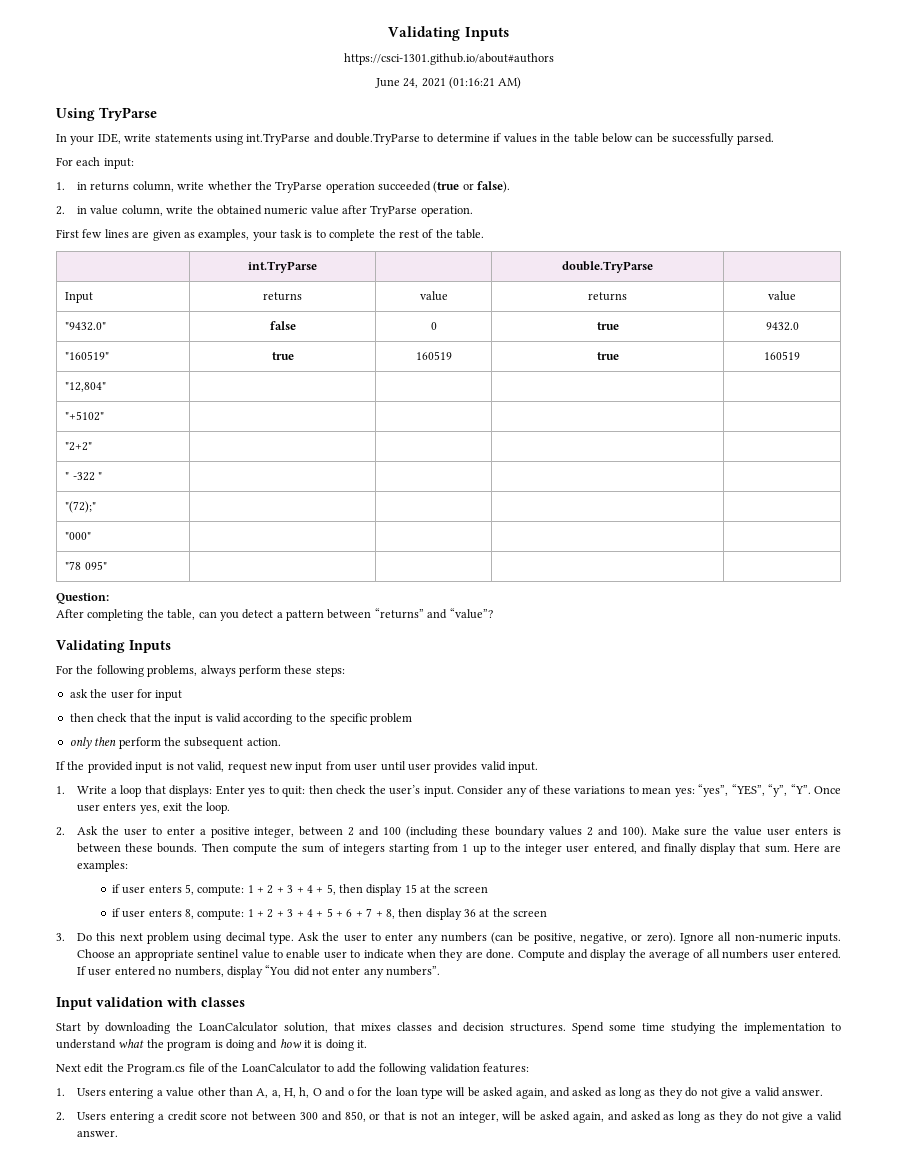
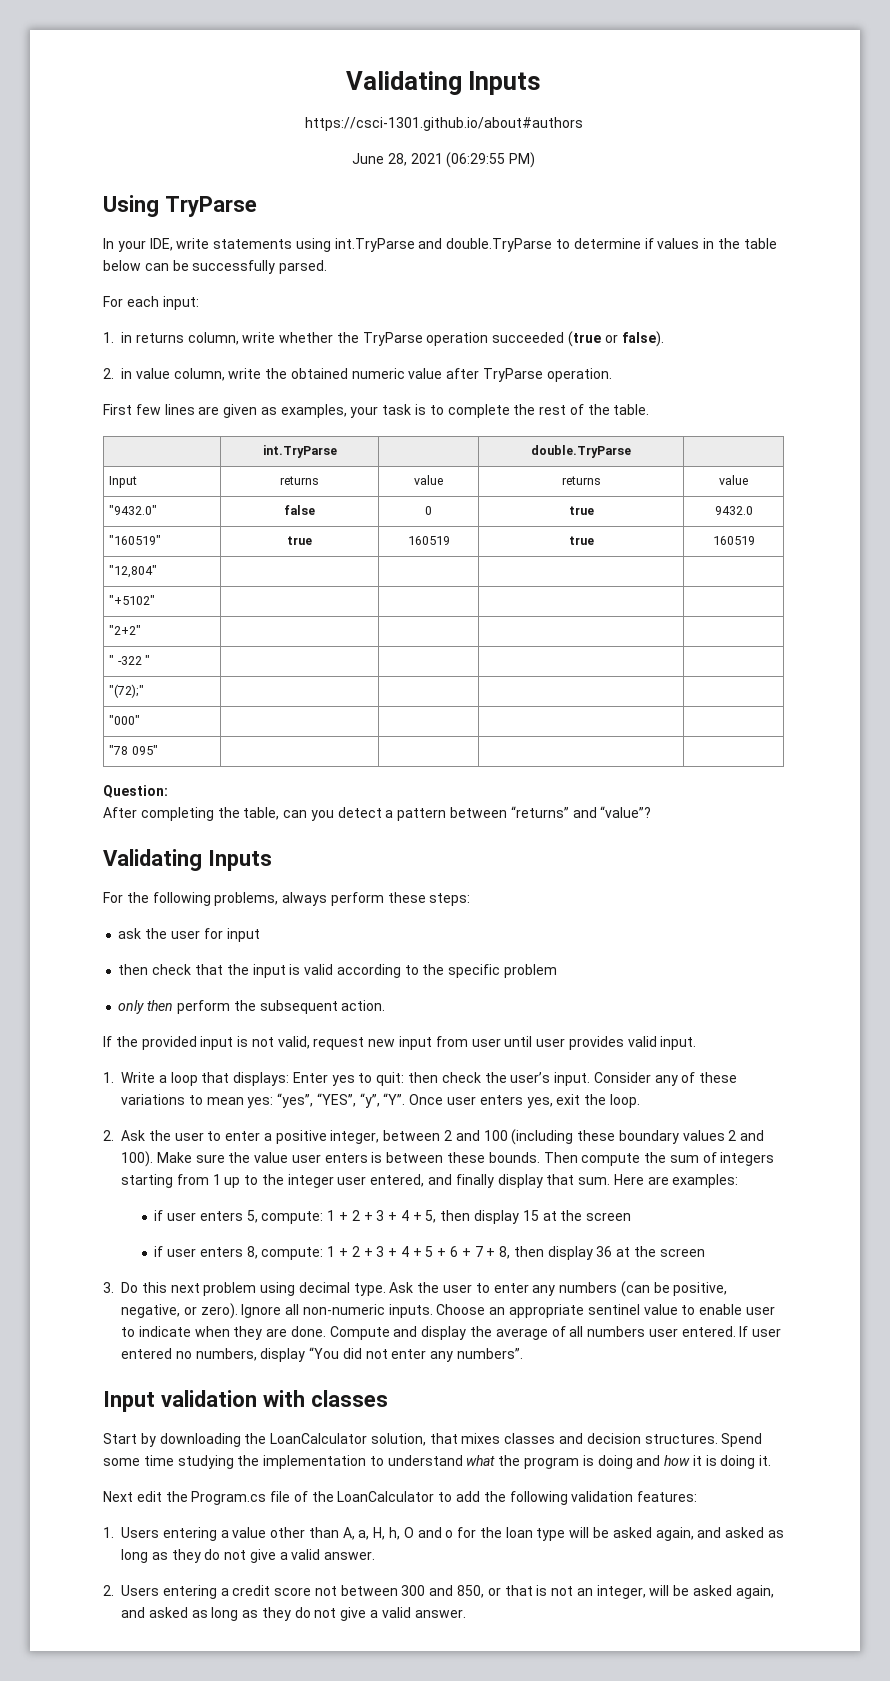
- June 24, 2021 (01:16:21 AM)
+ June 28, 2021 (06:29:55 PM)

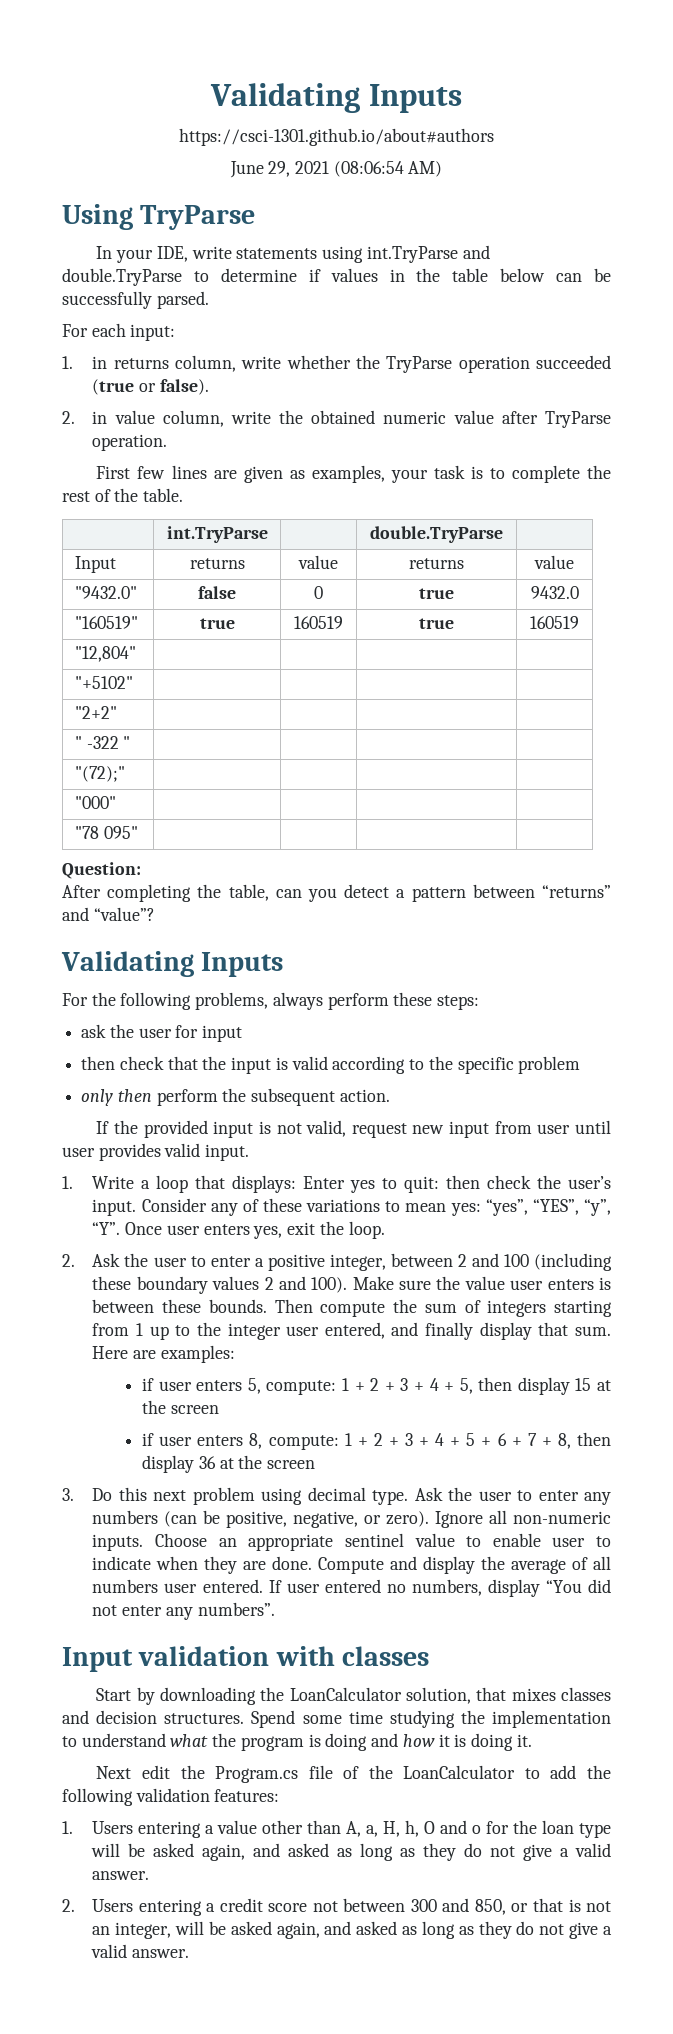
- June 28, 2021 (06:29:55 PM)
+ June 29, 2021 (08:06:54 AM)

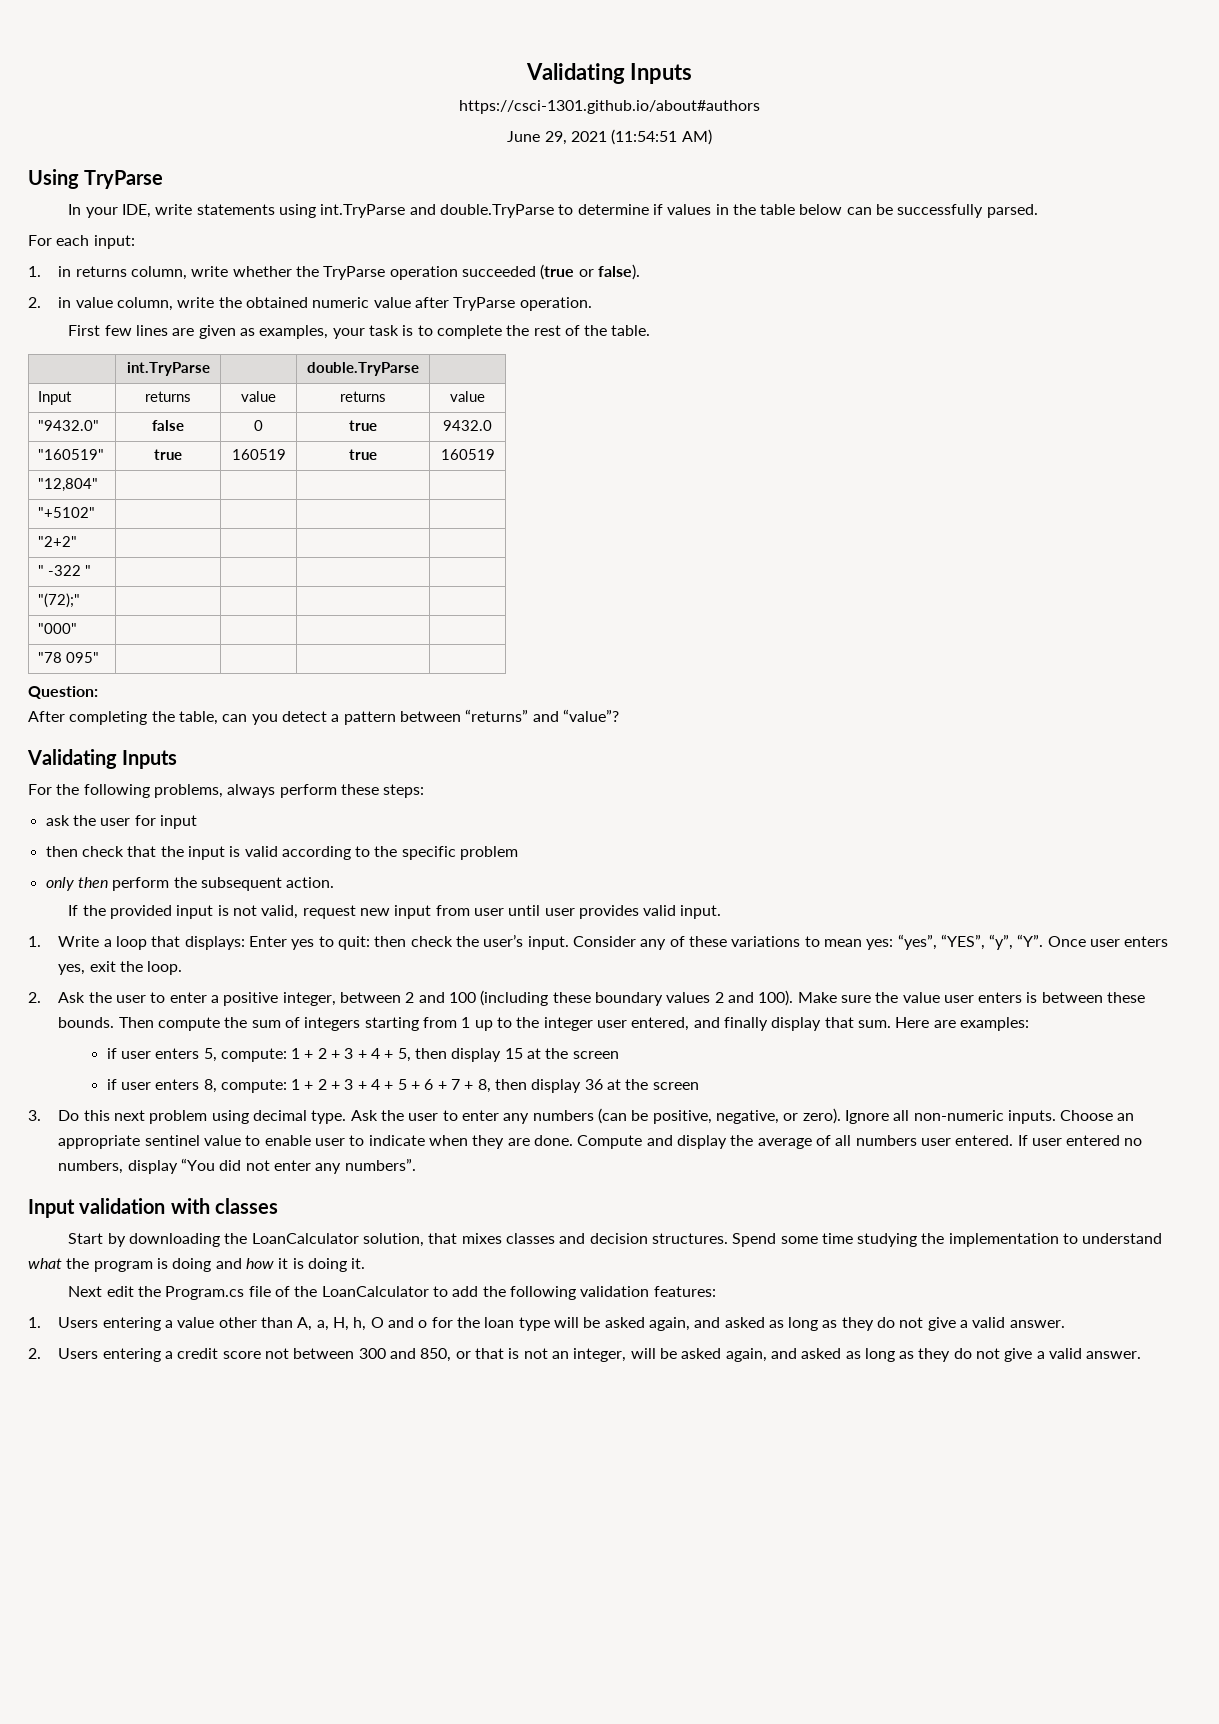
- June 29, 2021 (08:06:54 AM)
+ June 29, 2021 (11:54:51 AM)

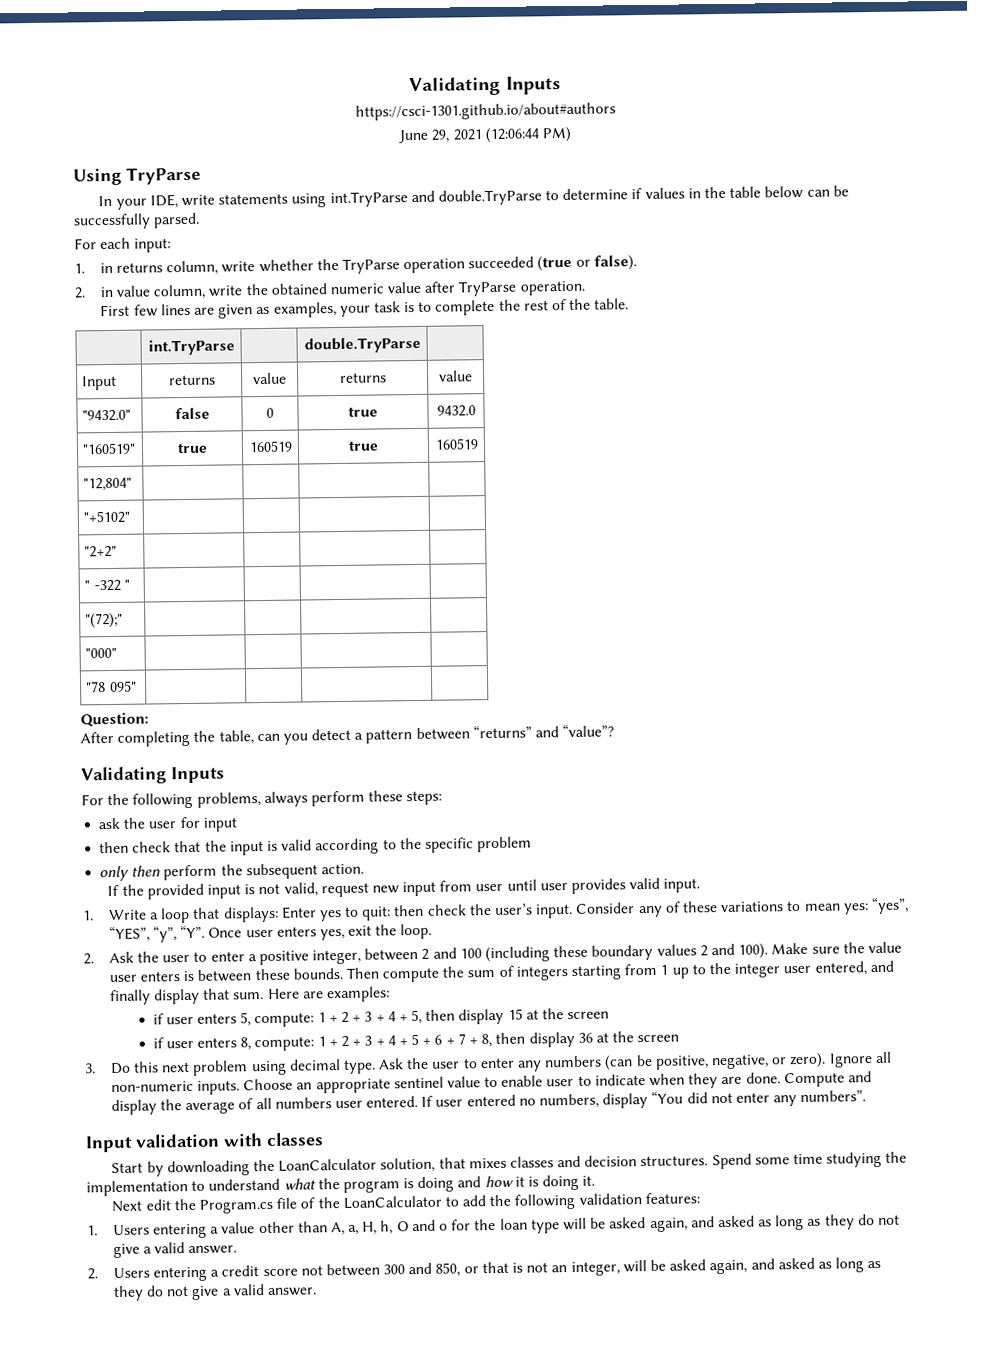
- June 29, 2021 (11:54:51 AM)
+ June 29, 2021 (12:06:44 PM)

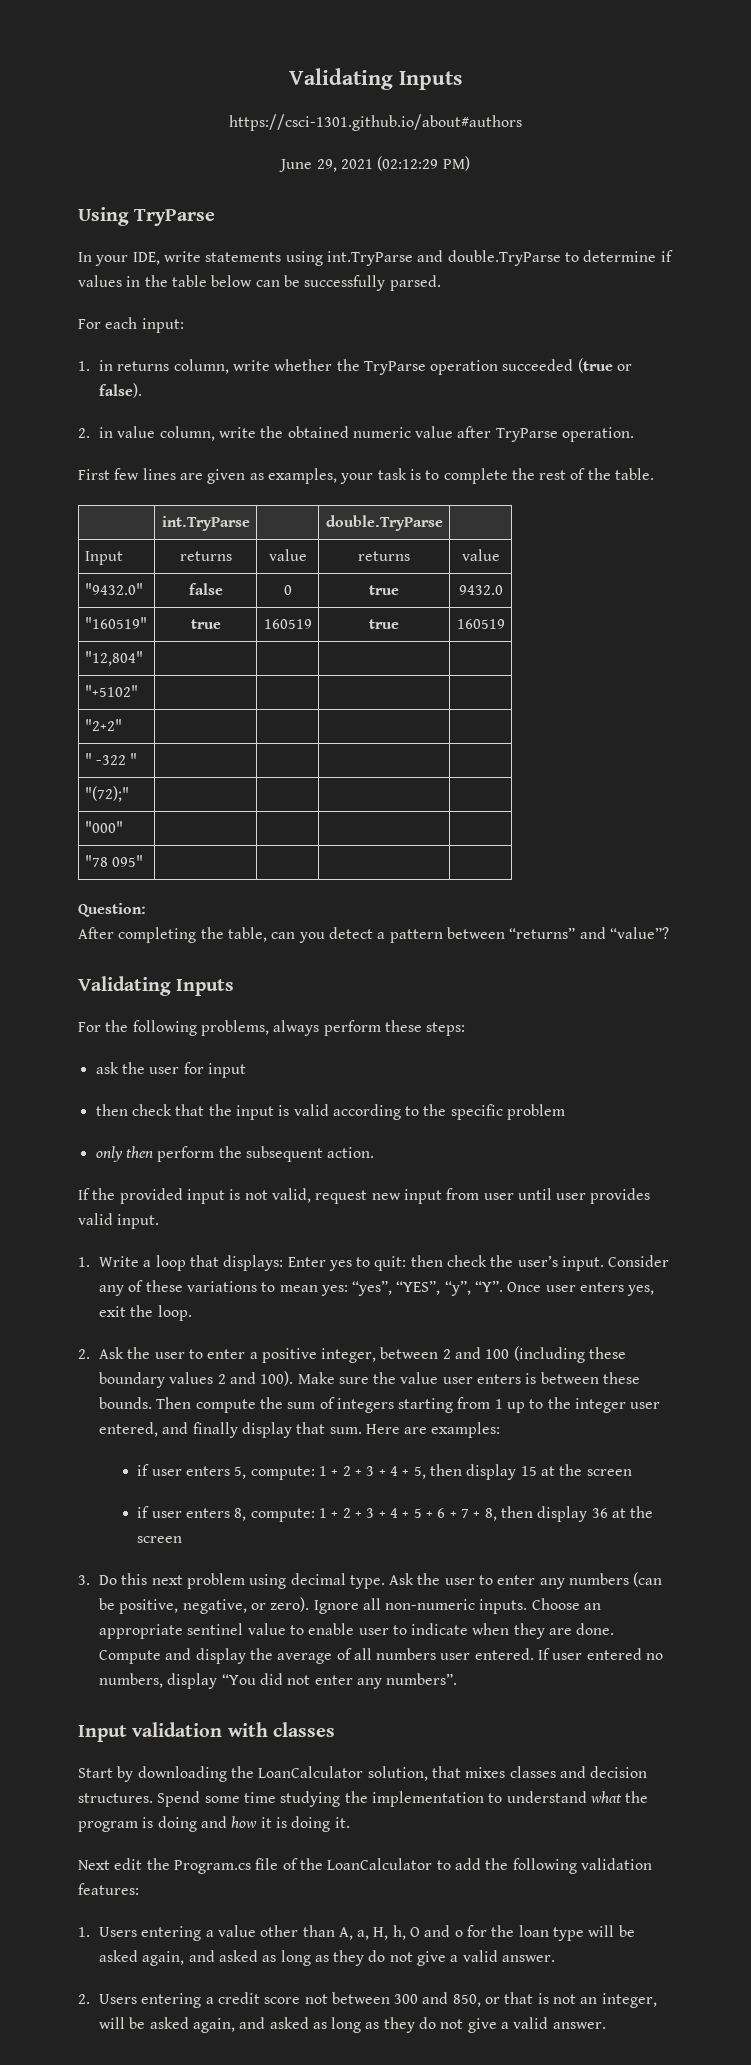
- June 29, 2021 (12:06:44 PM)
+ June 29, 2021 (02:12:29 PM)

